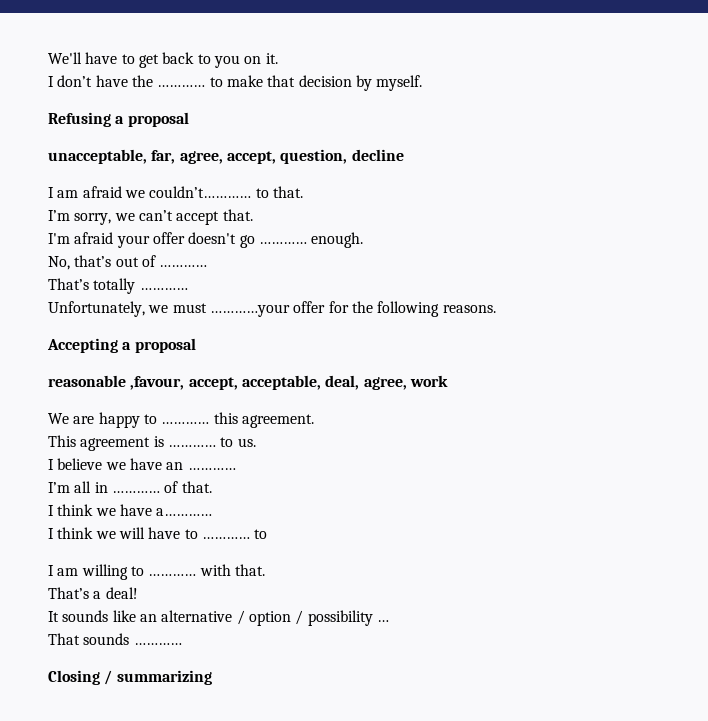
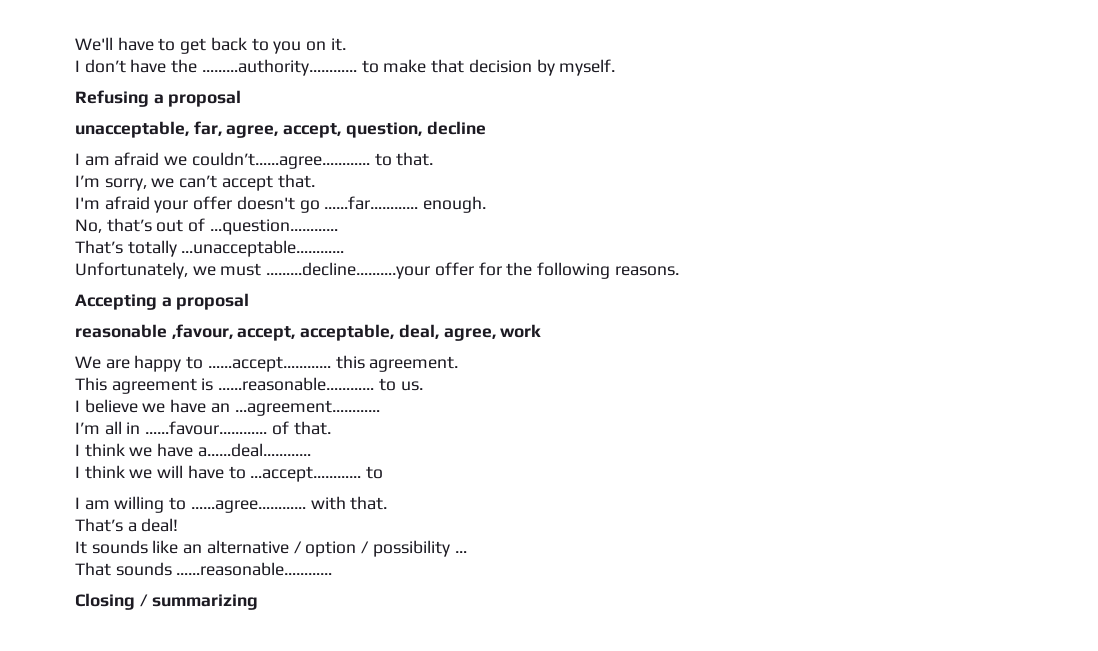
- I don’t have the ………… to make that decision by myself.
+ I don’t have the ………authority………… to make that decision by myself.
- I am afraid we couldn’t………… to that.
+ I am afraid we couldn’t……agree………… to that.
- I'm afraid your offer doesn't go ………… enough.
+ I'm afraid your offer doesn't go ……far………… enough.
- No, that’s out of …………
+ No, that’s out of …question…………
- That’s totally …………
+ That’s totally …unacceptable…………
- Unfortunately, we must …………your offer for the following reasons.
+ Unfortunately, we must ………decline……….your offer for the following reasons.
- We are happy to ………… this agreement.
+ We are happy to ……accept………… this agreement.
- This agreement is ………… to us.
+ This agreement is ……reasonable………… to us.
- I believe we have an …………
+ I believe we have an …agreement…………
- I’m all in ………… of that.
+ I’m all in ……favour………… of that.
- I think we have a…………
+ I think we have a……deal…………
- I think we will have to ………… to
+ I think we will have to …accept………… to
- I am willing to ………… with that.
+ I am willing to ……agree………… with that.
- That sounds …………
+ That sounds ……reasonable…………

